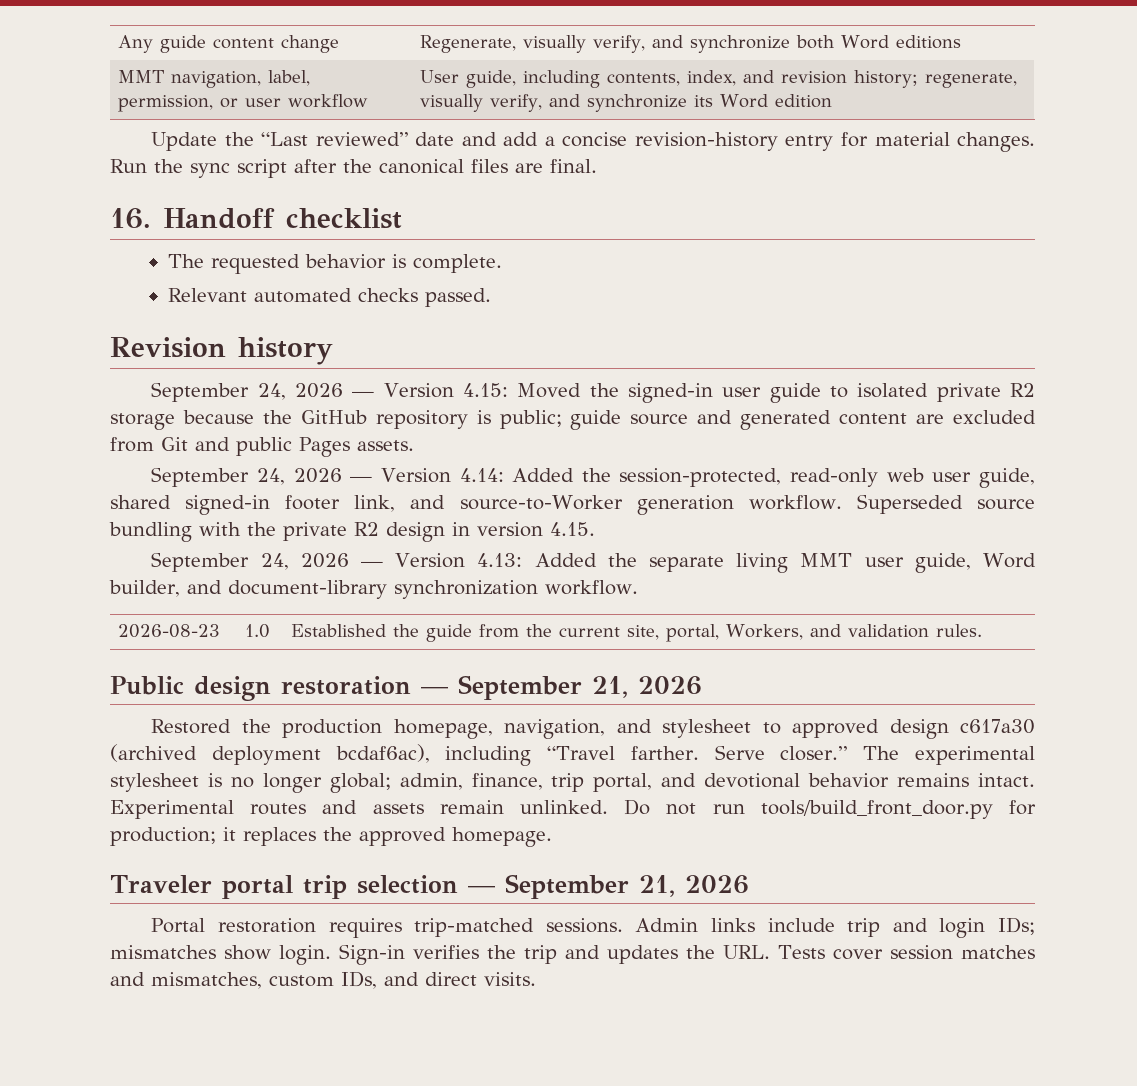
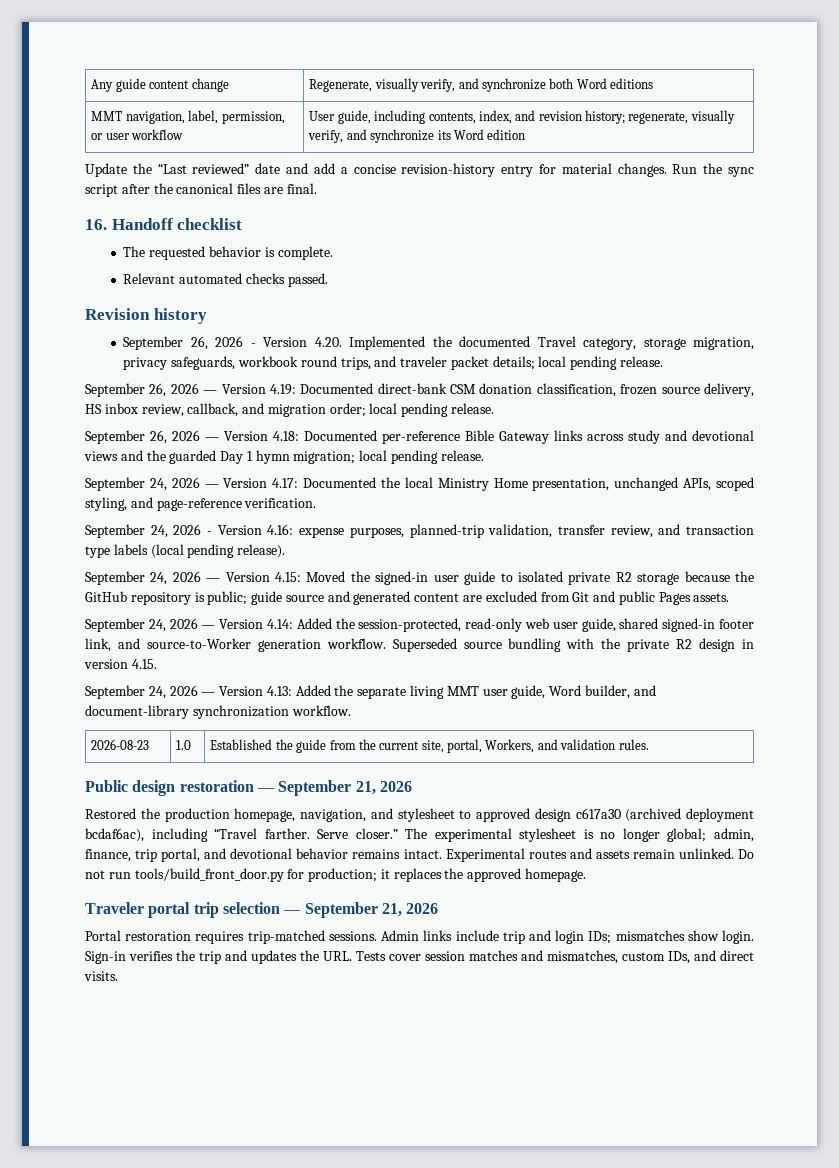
+ September 26, 2026 - Version 4.20. Implemented the documented Travel category, storage migration, privacy safeguards, workbook round trips, and traveler packet details; local pending release.
+ September 26, 2026 — Version 4.19: Documented direct-bank CSM donation classification, frozen source delivery, HS inbox review, callback, and migration order; local pending release.
+ September 26, 2026 — Version 4.18: Documented per-reference Bible Gateway links across study and devotional views and the guarded Day 1 hymn migration; local pending release.
+ September 24, 2026 — Version 4.17: Documented the local Ministry Home presentation, unchanged APIs, scoped styling, and page-reference verification.
+ September 24, 2026 - Version 4.16: expense purposes, planned-trip validation, transfer review, and transaction type labels (local pending release).

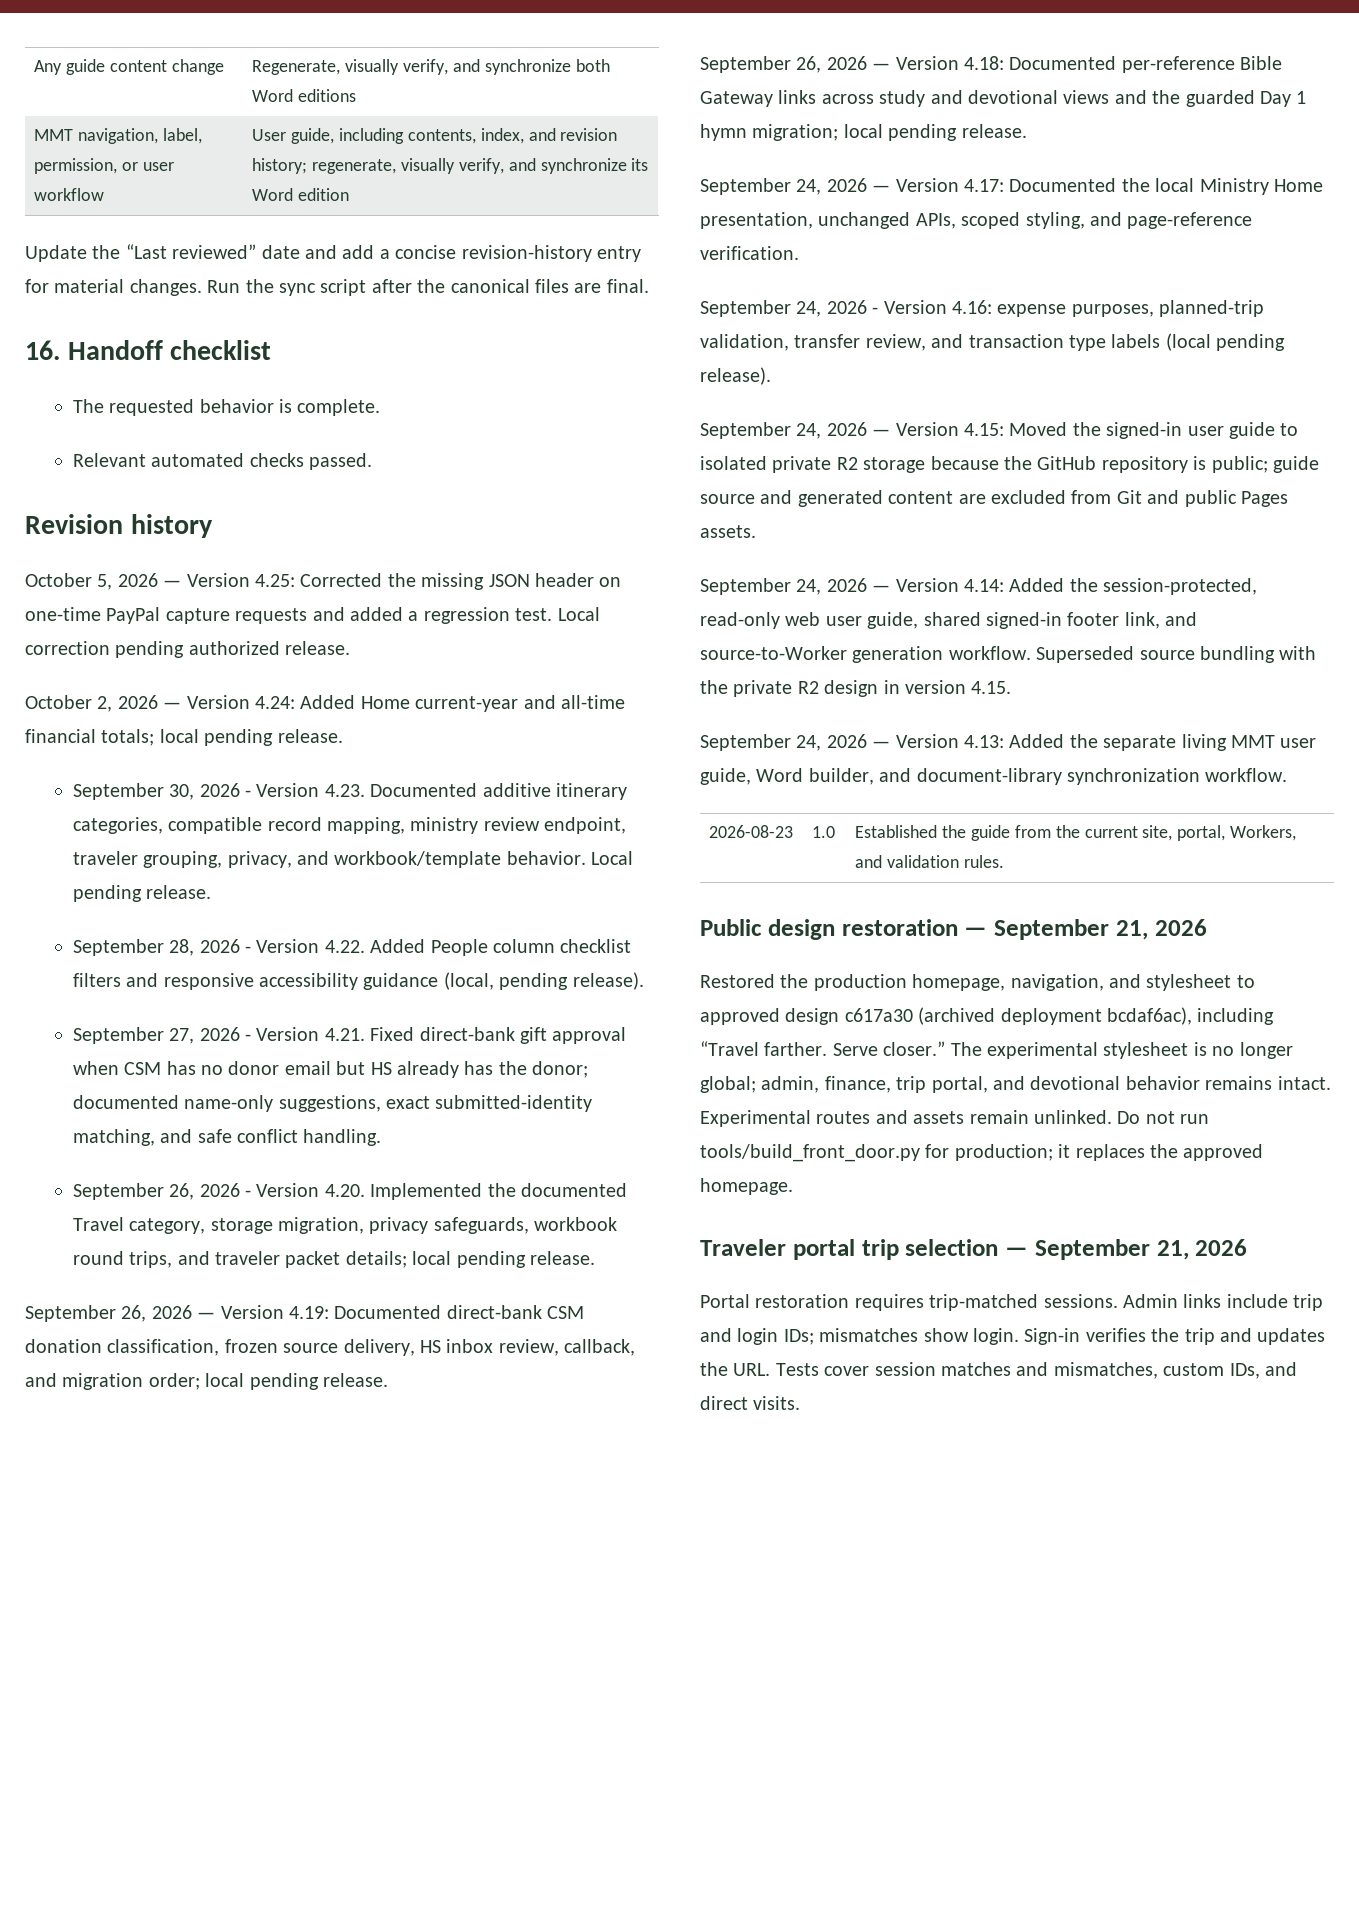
+ October 5, 2026 — Version 4.25: Corrected the missing JSON header on one-time PayPal capture requests and added a regression test. Local correction pending authorized release.
+ October 2, 2026 — Version 4.24: Added Home current-year and all-time financial totals; local pending release.
+ September 30, 2026 - Version 4.23. Documented additive itinerary categories, compatible record mapping, ministry review endpoint, traveler grouping, privacy, and workbook/template behavior. Local pending release.
+ September 28, 2026 - Version 4.22. Added People column checklist filters and responsive accessibility guidance (local, pending release).
+ September 27, 2026 - Version 4.21. Fixed direct-bank gift approval when CSM has no donor email but HS already has the donor; documented name-only suggestions, exact submitted-identity matching, and safe conflict handling.

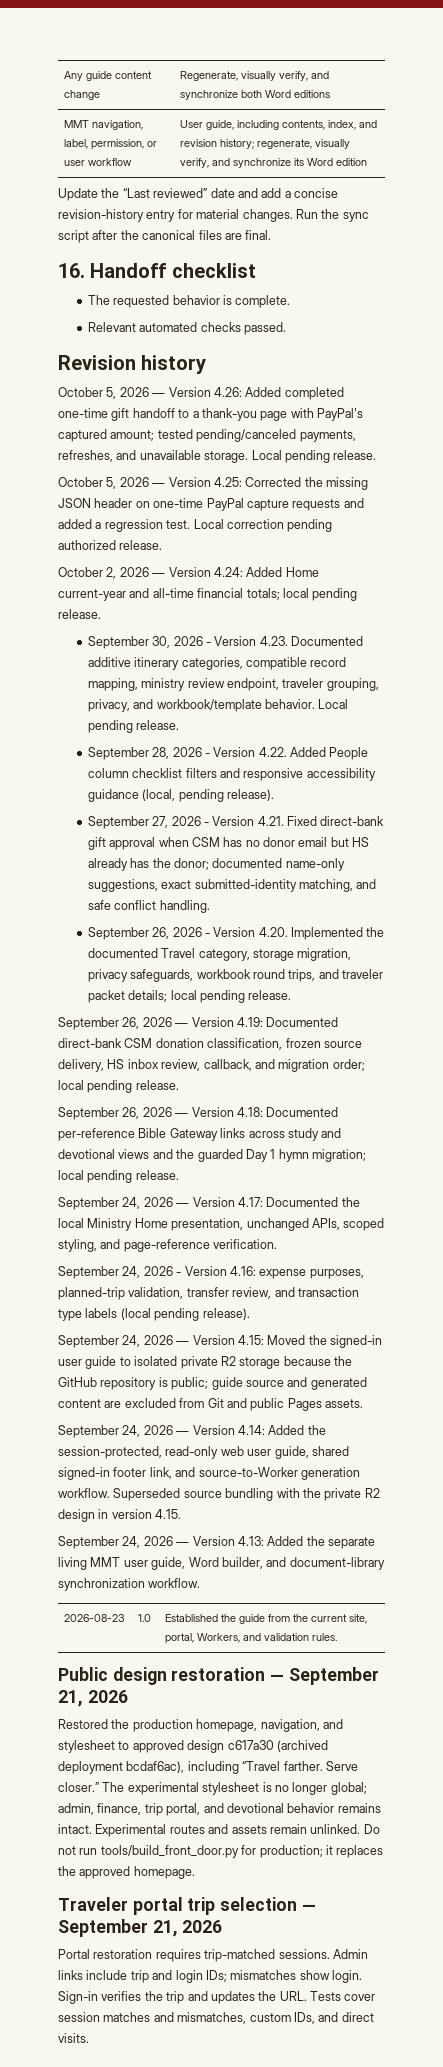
+ October 5, 2026 — Version 4.26: Added completed one-time gift handoff to a thank-you page with PayPal's captured amount; tested pending/canceled payments, refreshes, and unavailable storage. Local pending release.

